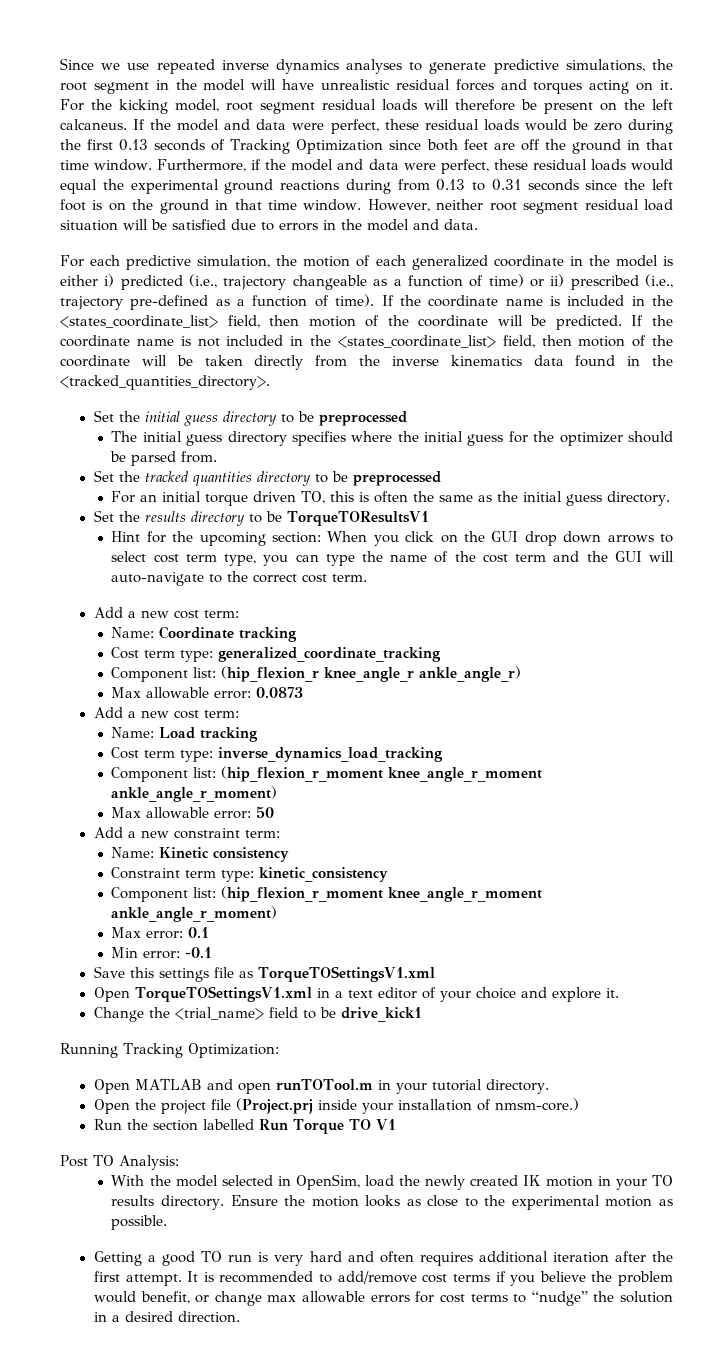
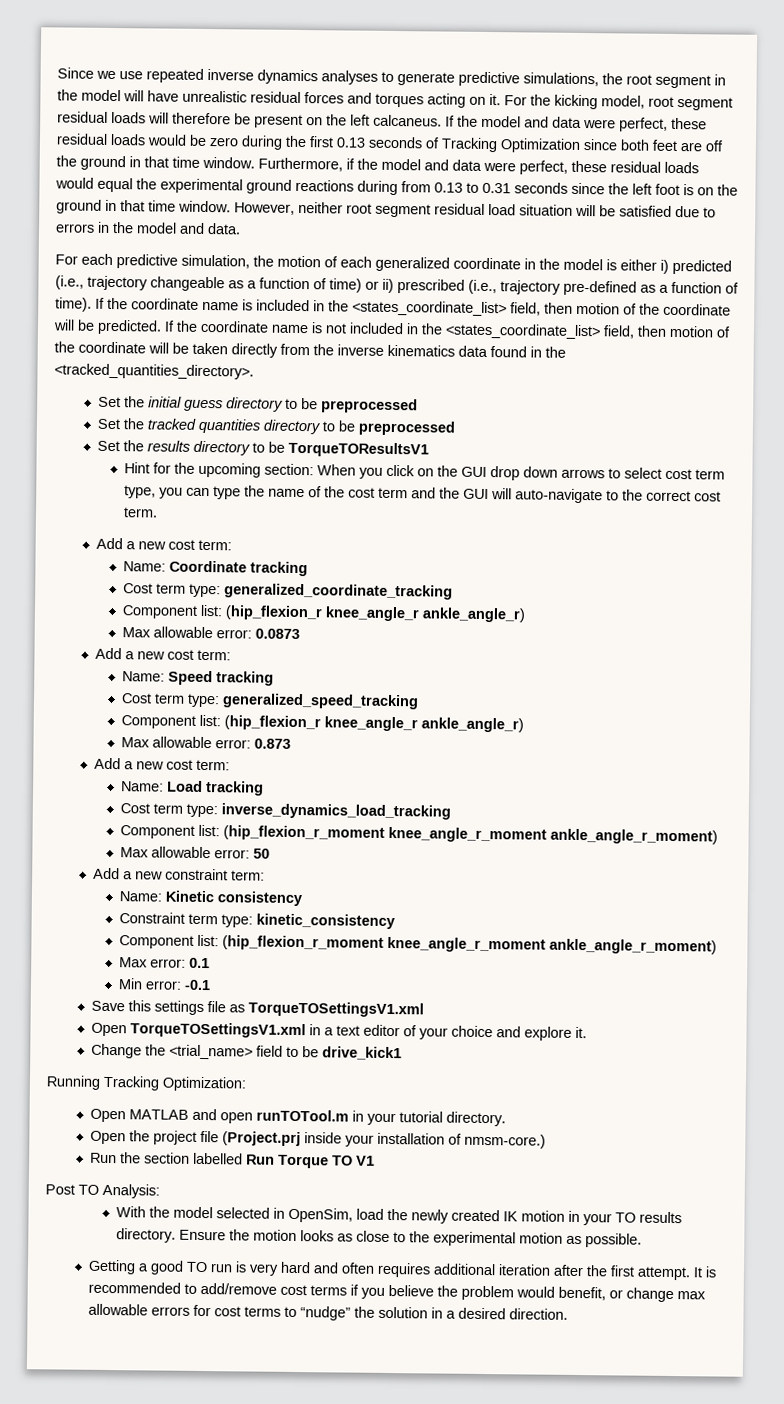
- The initial guess directory specifies where the initial guess for the optimizer should be parsed from.
- For an initial torque driven TO, this is often the same as the initial guess directory.
+ Name: Speed tracking
+ Cost term type: generalized_speed_tracking
+ Component list: (hip_flexion_r knee_angle_r ankle_angle_r)
+ Max allowable error: 0.873
+ Add a new cost term:

